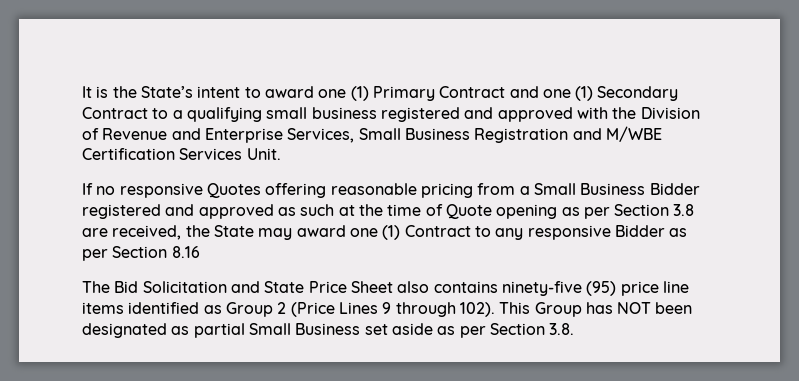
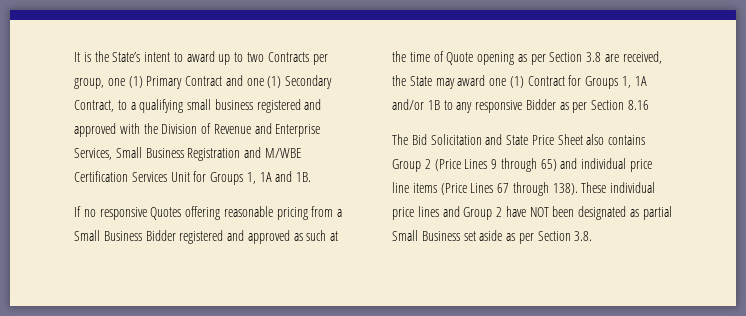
- It is the State’s intent to award one (1) Primary Contract and one (1) Secondary Contract to a qualifying small business registered and approved with the Division of Revenue and Enterprise Services, Small Business Registration and M/WBE Certification Services Unit.
+ It is the State’s intent to award up to two Contracts per group, one (1) Primary Contract and one (1) Secondary Contract, to a qualifying small business registered and approved with the Division of Revenue and Enterprise Services, Small Business Registration and M/WBE Certification Services Unit for Groups 1, 1A and 1B.
- If no responsive Quotes offering reasonable pricing from a Small Business Bidder registered and approved as such at the time of Quote opening as per Section 3.8 are received, the State may award one (1) Contract to any responsive Bidder as per Section 8.16
+ If no responsive Quotes offering reasonable pricing from a Small Business Bidder registered and approved as such at the time of Quote opening as per Section 3.8 are received, the State may award one (1) Contract for Groups 1, 1A and/or 1B to any responsive Bidder as per Section 8.16
- The Bid Solicitation and State Price Sheet also contains ninety-five (95) price line items identified as Group 2 (Price Lines 9 through 102). This Group has NOT been designated as partial Small Business set aside as per Section 3.8.
+ The Bid Solicitation and State Price Sheet also contains Group 2 (Price Lines 9 through 65) and individual price line items (Price Lines 67 through 138). These individual price lines and Group 2 have NOT been designated as partial Small Business set aside as per Section 3.8.

